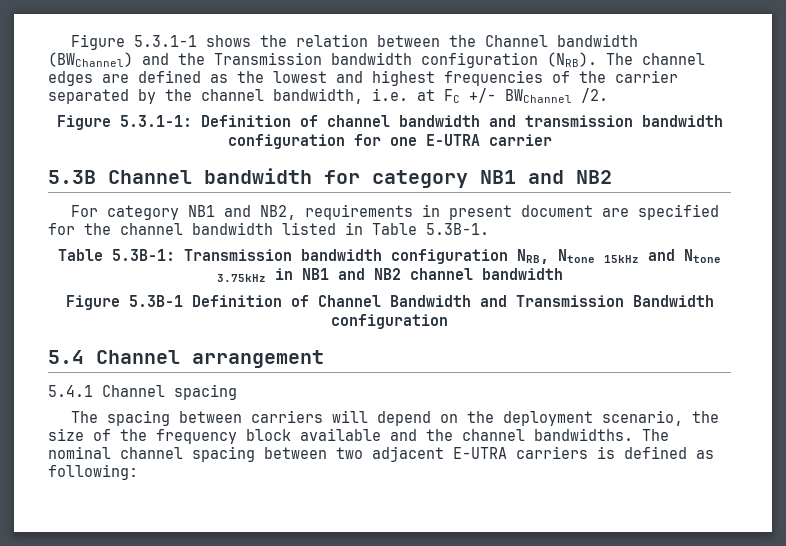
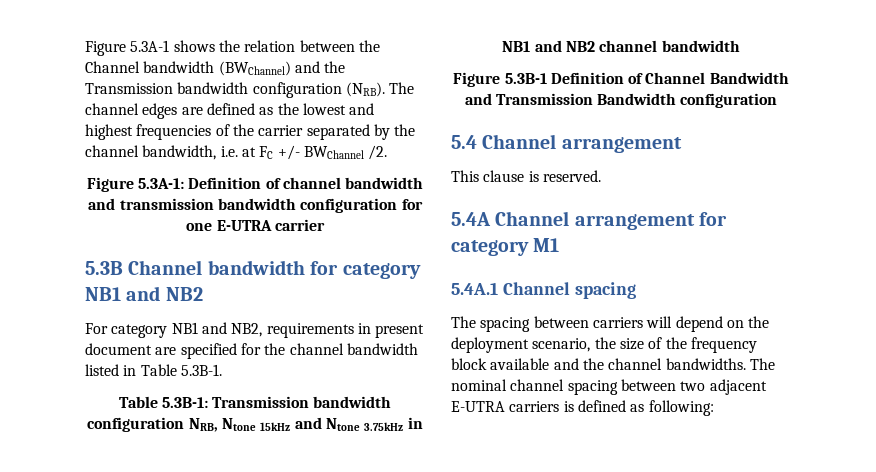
- Figure 5.3.1-1 shows the relation between the Channel bandwidth (BWChannel) and the Transmission bandwidth configuration (NRB).
+ Figure 5.3A-1 shows the relation between the Channel bandwidth (BWChannel) and the Transmission bandwidth configuration (NRB).
- Figure 5.3.1-1: Definition of channel bandwidth and transmission bandwidth configuration for one E-UTRA carrier
+ Figure 5.3A-1: Definition of channel bandwidth and transmission bandwidth configuration for one E-UTRA carrier
- 5.4.1 Channel spacing
+ This clause is reserved.
+ 5.4A Channel arrangement for category M1
+ 5.4A.1 Channel spacing

